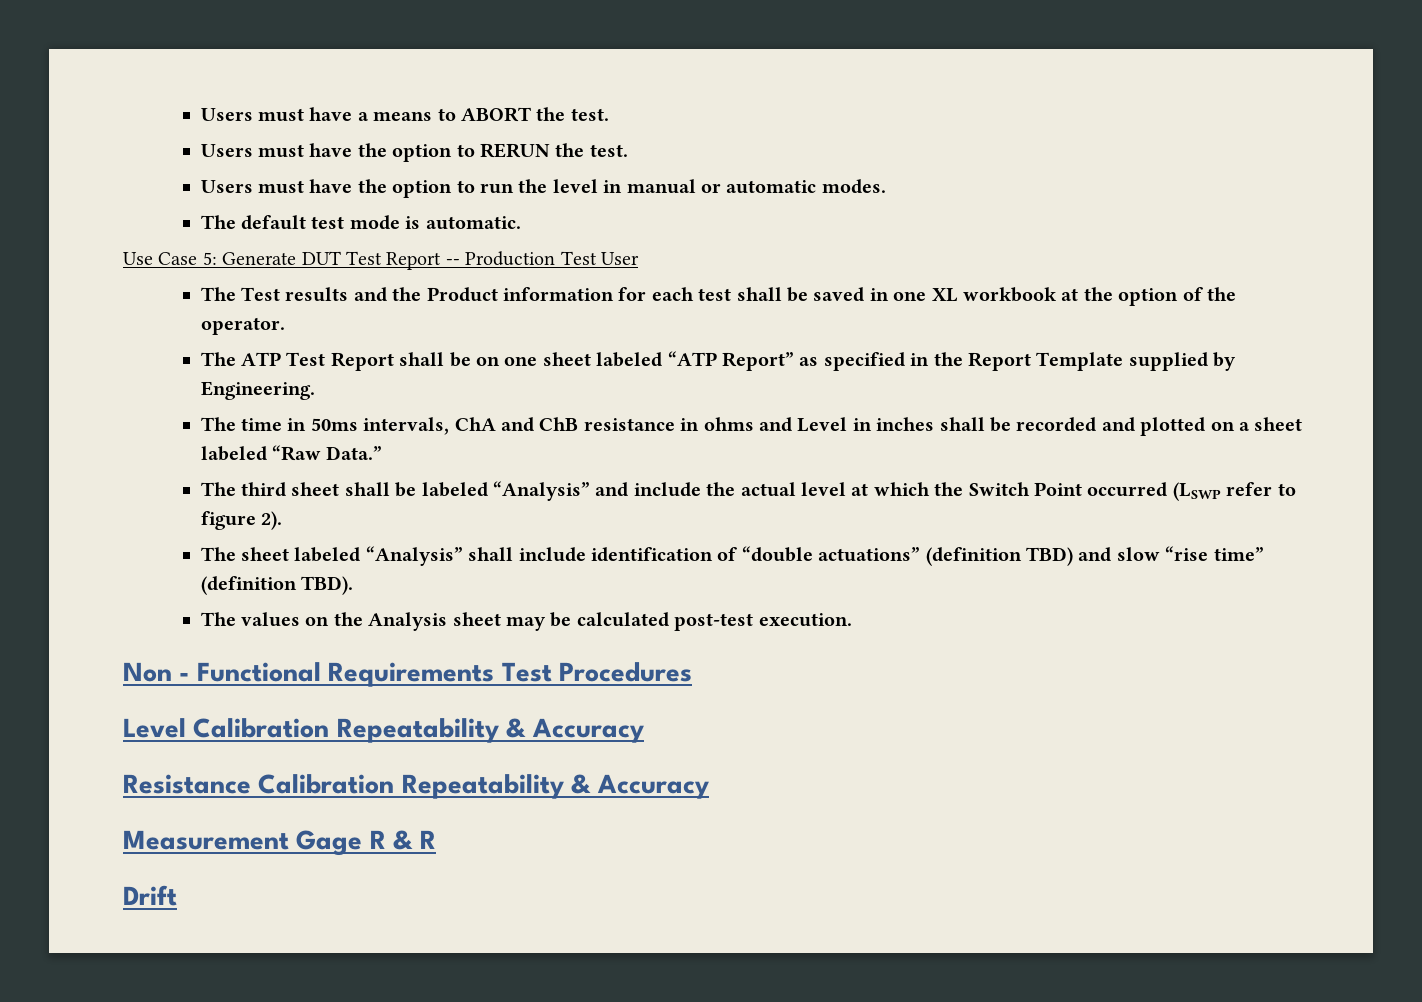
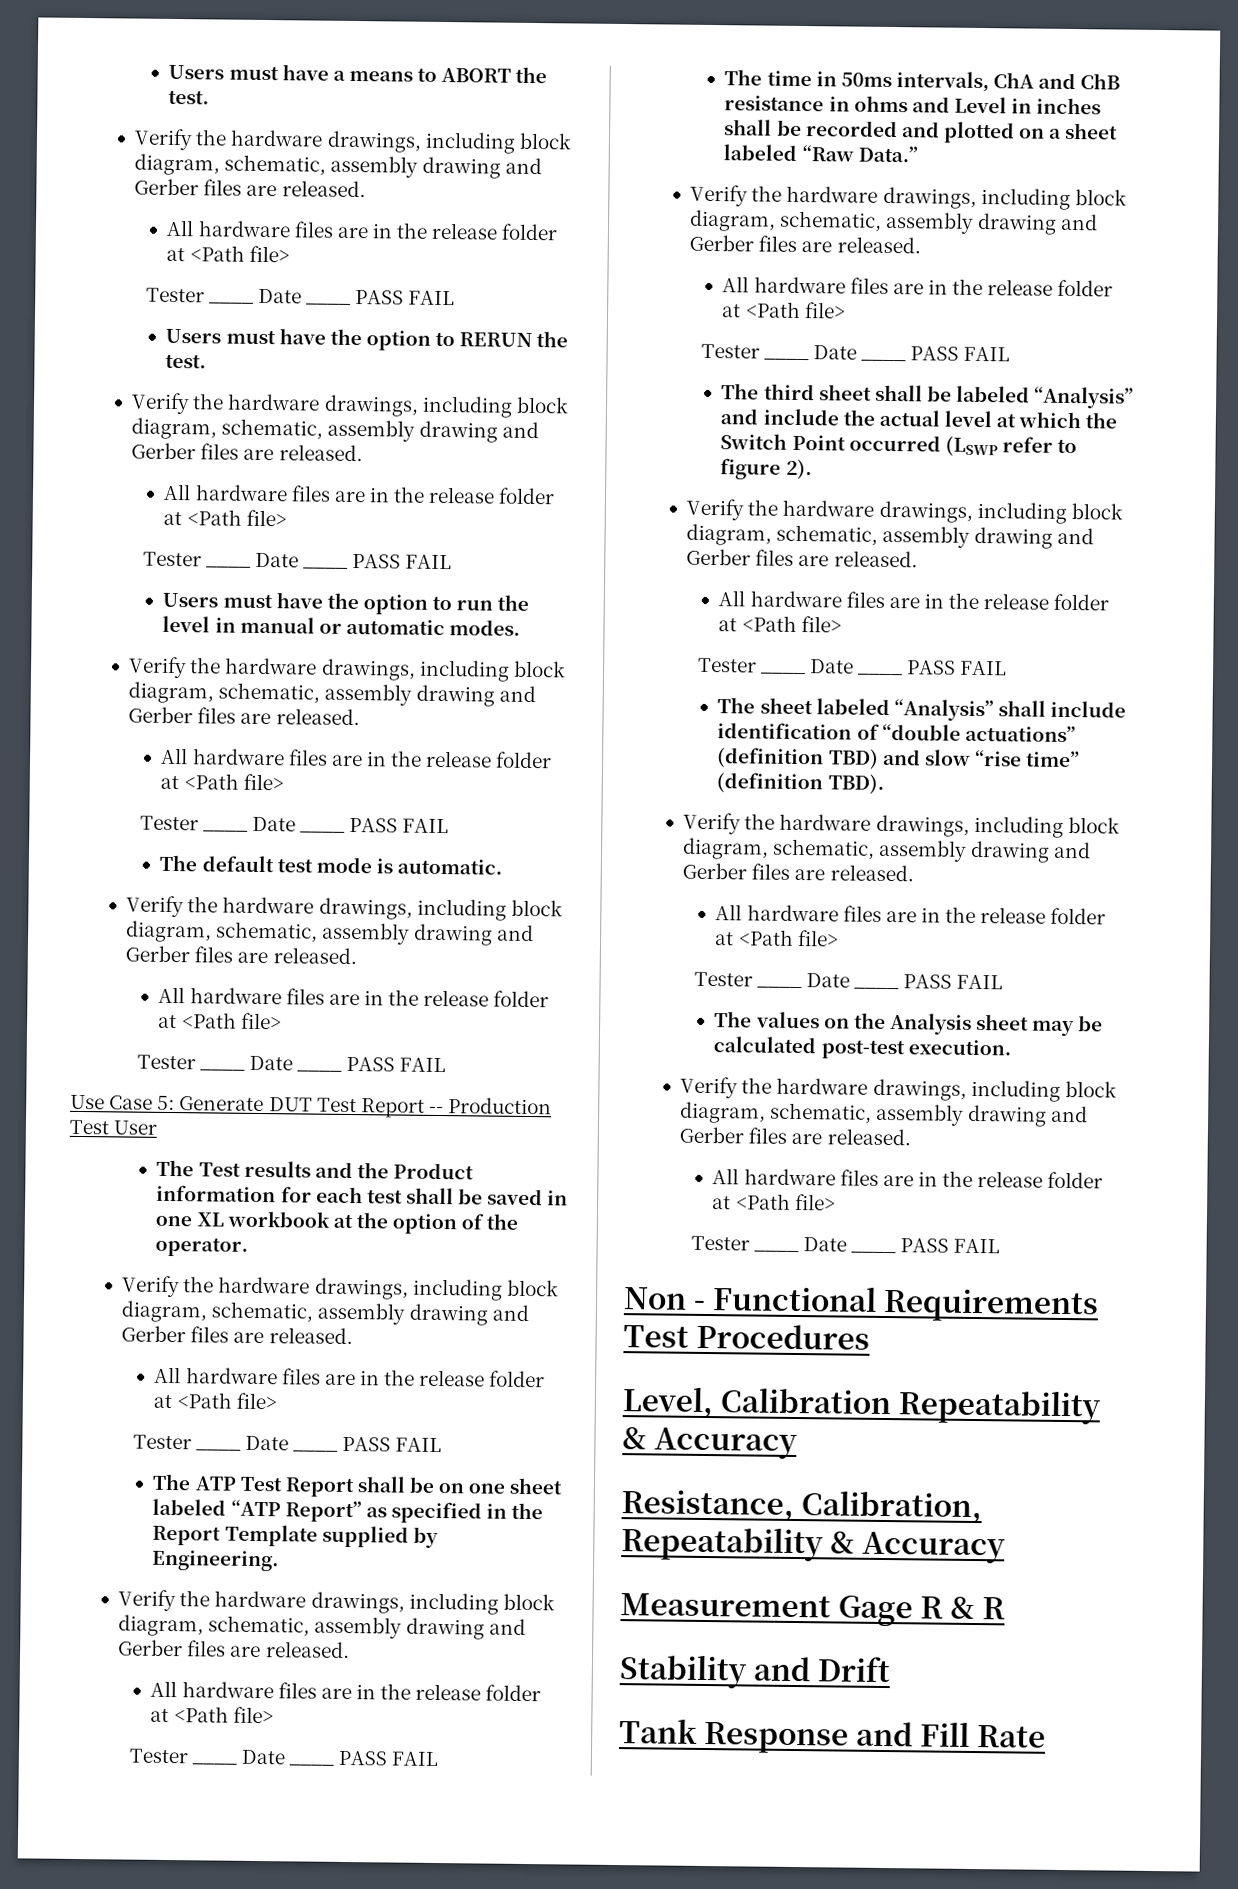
  Users must have a means to ABORT the test.
+ Verify the hardware drawings, including block diagram, schematic, assembly drawing and Gerber files are released.
+ All hardware files are in the release folder at <Path file>
+ Tester ____ Date ____ PASS FAIL
  Users must have the option to RERUN the test.
+ Verify the hardware drawings, including block diagram, schematic, assembly drawing and Gerber files are released.
+ All hardware files are in the release folder at <Path file>
+ Tester ____ Date ____ PASS FAIL
  Users must have the option to run the level in manual or automatic modes.
+ Verify the hardware drawings, including block diagram, schematic, assembly drawing and Gerber files are released.
+ All hardware files are in the release folder at <Path file>
+ Tester ____ Date ____ PASS FAIL
  The default test mode is automatic.
+ Verify the hardware drawings, including block diagram, schematic, assembly drawing and Gerber files are released.
+ All hardware files are in the release folder at <Path file>
+ Tester ____ Date ____ PASS FAIL
  The Test results and the Product information for each test shall be saved in one XL workbook at the option of the operator.
+ Verify the hardware drawings, including block diagram, schematic, assembly drawing and Gerber files are released.
+ All hardware files are in the release folder at <Path file>
+ Tester ____ Date ____ PASS FAIL
  The ATP Test Report shall be on one sheet labeled “ATP Report” as specified in the Report Template supplied by Engineering.
+ Verify the hardware drawings, including block diagram, schematic, assembly drawing and Gerber files are released.
+ All hardware files are in the release folder at <Path file>
+ Tester ____ Date ____ PASS FAIL
  The time in 50ms intervals, ChA and ChB resistance in ohms and Level in inches shall be recorded and plotted on a sheet labeled “Raw Data.”
+ Verify the hardware drawings, including block diagram, schematic, assembly drawing and Gerber files are released.
+ All hardware files are in the release folder at <Path file>
+ Tester ____ Date ____ PASS FAIL
  The third sheet shall be labeled “Analysis” and include the actual level at which the Switch Point occurred (LSWP refer to figure 2).
+ Verify the hardware drawings, including block diagram, schematic, assembly drawing and Gerber files are released.
+ All hardware files are in the release folder at <Path file>
+ Tester ____ Date ____ PASS FAIL
  The sheet labeled “Analysis” shall include identification of “double actuations” (definition TBD) and slow “rise time” (definition TBD).
+ Verify the hardware drawings, including block diagram, schematic, assembly drawing and Gerber files are released.
+ All hardware files are in the release folder at <Path file>
+ Tester ____ Date ____ PASS FAIL
  The values on the Analysis sheet may be calculated post-test execution.
+ Verify the hardware drawings, including block diagram, schematic, assembly drawing and Gerber files are released.
+ All hardware files are in the release folder at <Path file>
+ Tester ____ Date ____ PASS FAIL
- Level Calibration Repeatability & Accuracy
- Resistance Calibration Repeatability & Accuracy
+ Level, Calibration Repeatability & Accuracy
+ Resistance, Calibration, Repeatability & Accuracy
- Drift
+ Stability and Drift
+ Tank Response and Fill Rate

